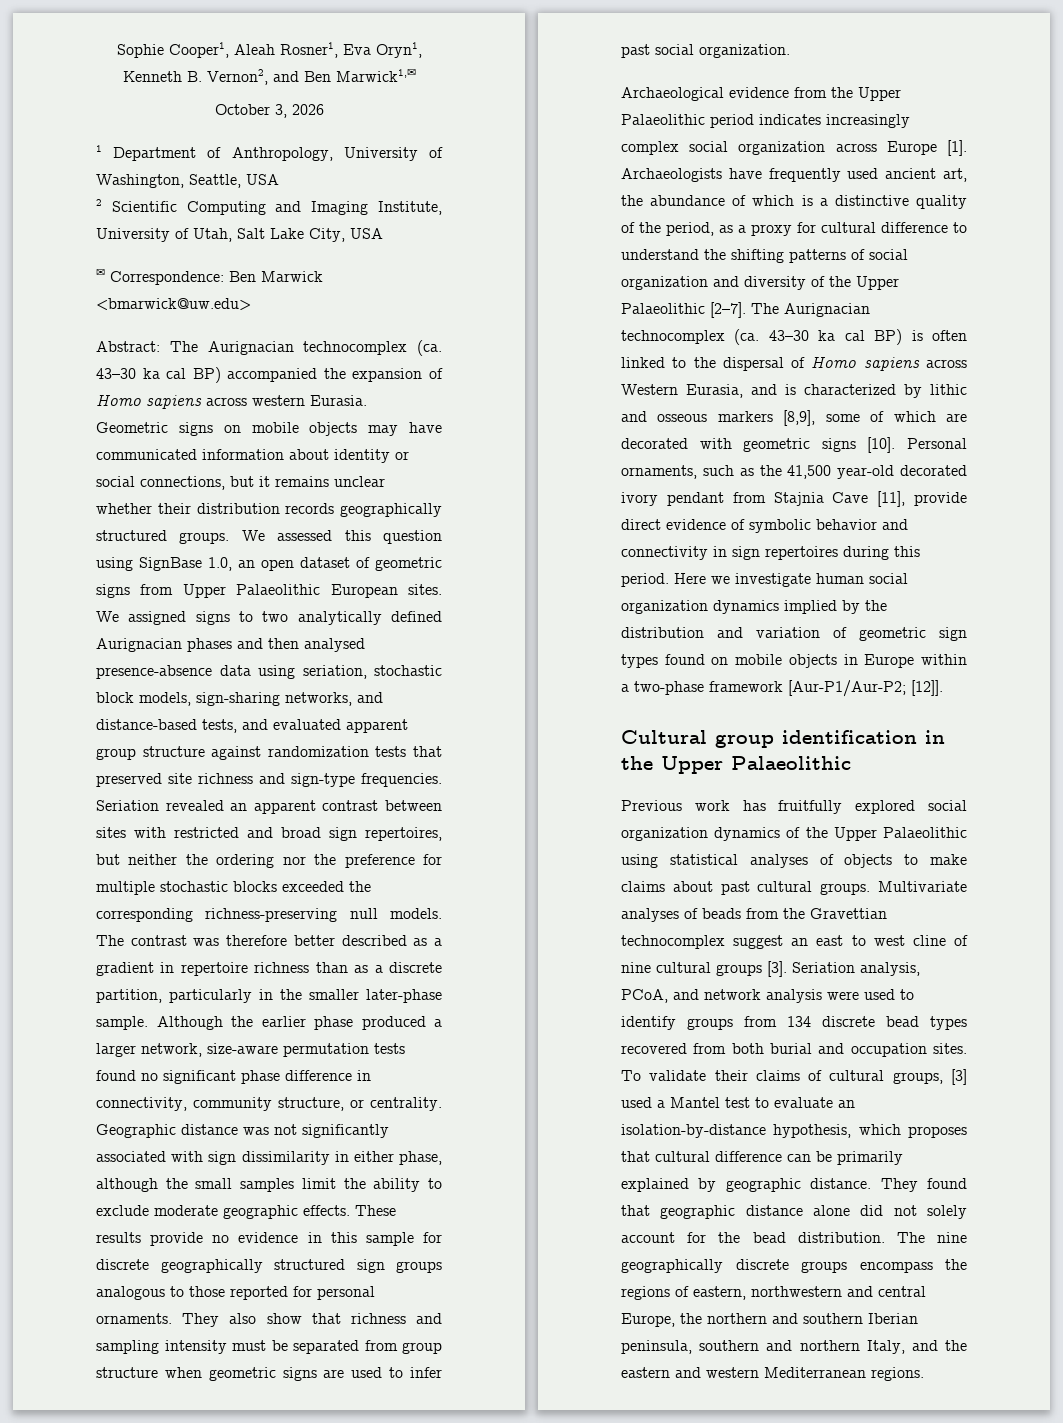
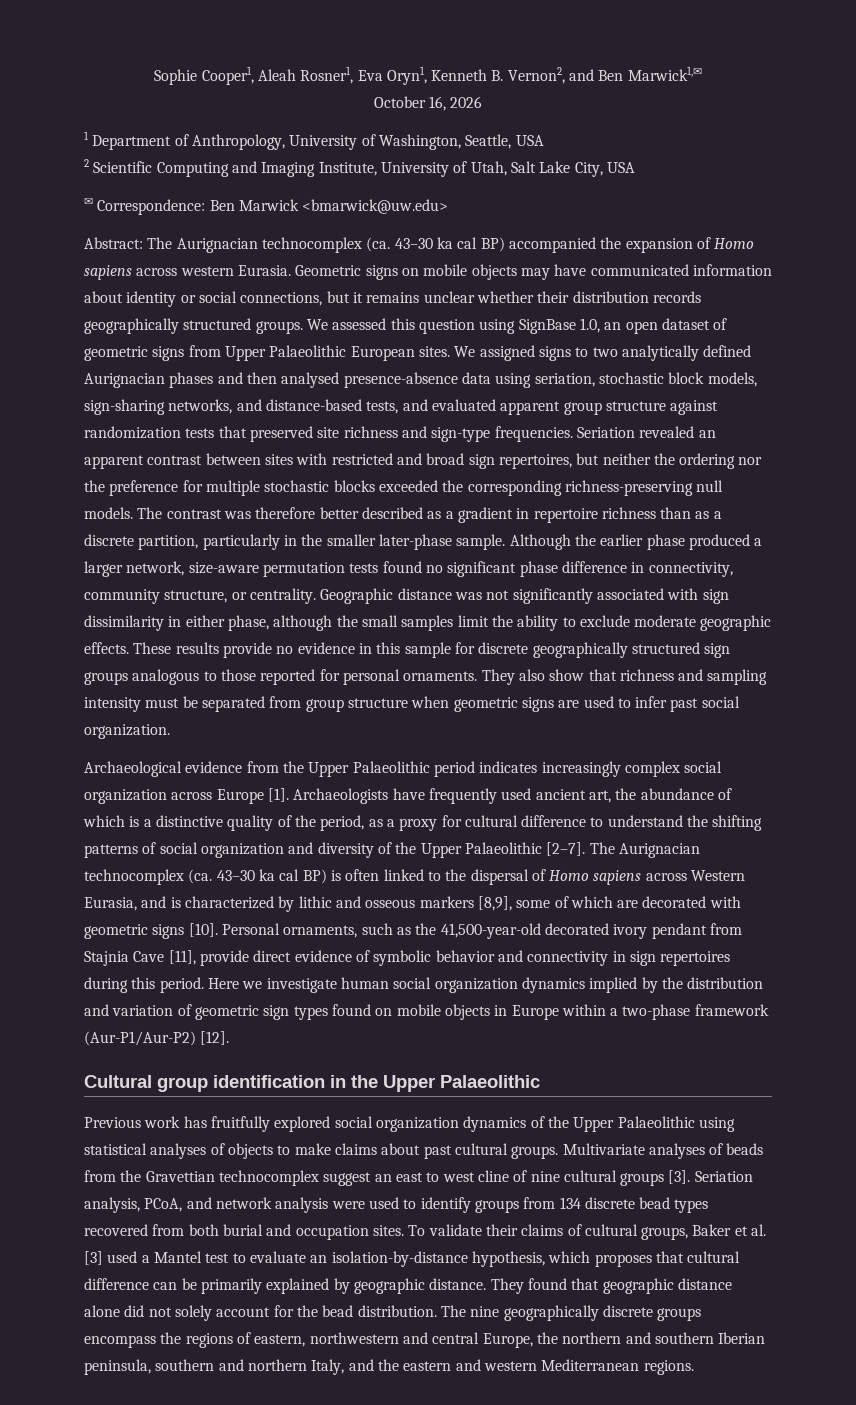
- October 3, 2026
+ October 16, 2026
- Personal ornaments, such as the 41,500 year-old decorated ivory pendant from Stajnia Cave [11], provide direct evidence of symbolic behavior and connectivity in sign repertoires during this period.
+ Personal ornaments, such as the 41,500-year-old decorated ivory pendant from Stajnia Cave [11], provide direct evidence of symbolic behavior and connectivity in sign repertoires during this period.
- Here we investigate human social organization dynamics implied by the distribution and variation of geometric sign types found on mobile objects in Europe within a two-phase framework [Aur-P1/Aur-P2; [12]].
+ Here we investigate human social organization dynamics implied by the distribution and variation of geometric sign types found on mobile objects in Europe within a two-phase framework (Aur-P1/Aur-P2) [12].
- To validate their claims of cultural groups, [3] used a Mantel test to evaluate an isolation-by-distance hypothesis, which proposes that cultural difference can be primarily explained by geographic distance.
+ To validate their claims of cultural groups, Baker et al. [3] used a Mantel test to evaluate an isolation-by-distance hypothesis, which proposes that cultural difference can be primarily explained by geographic distance.

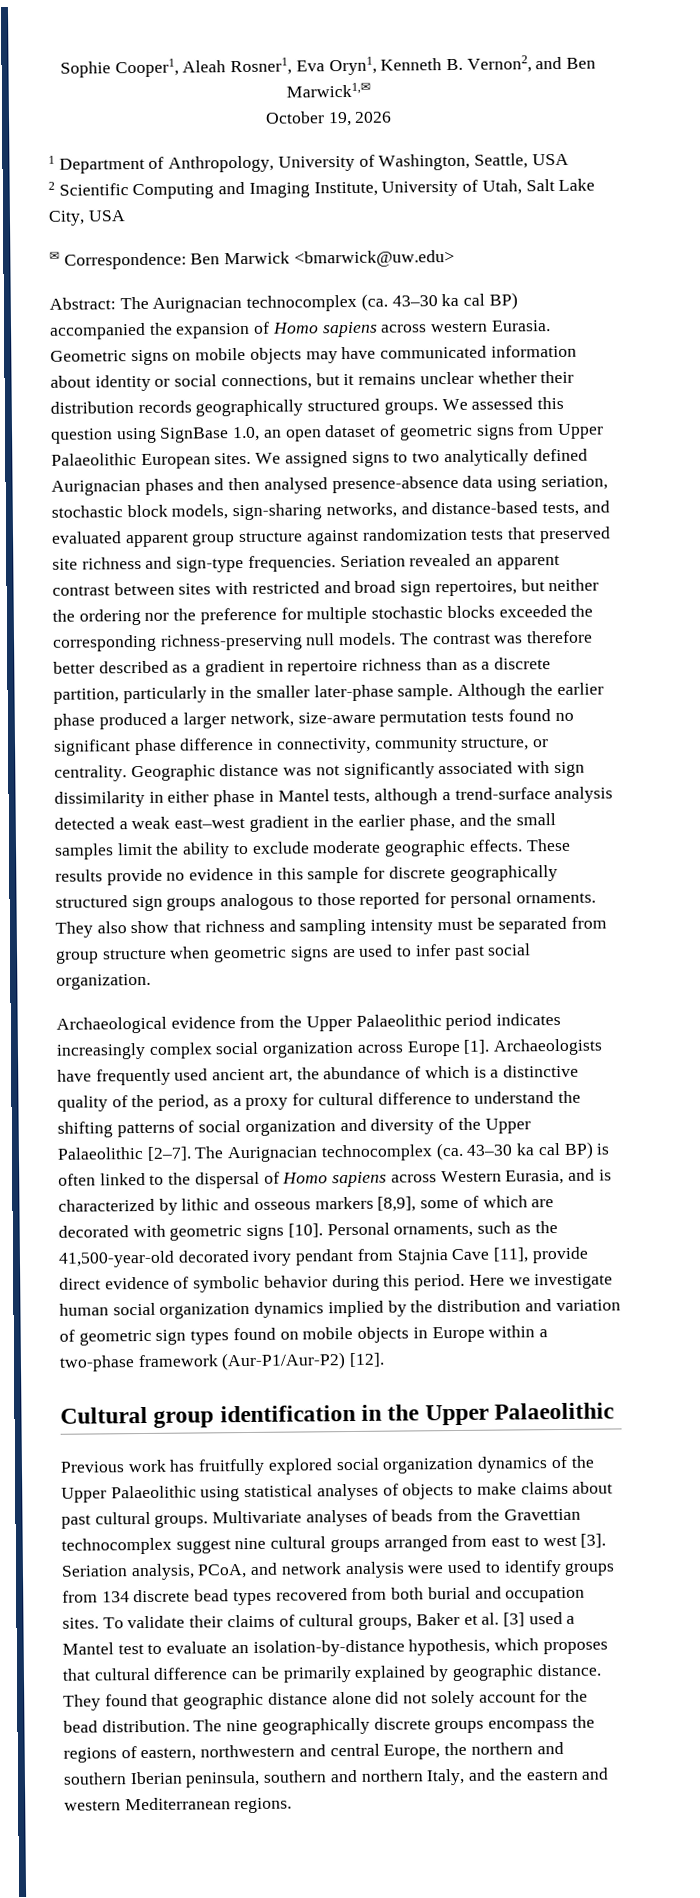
- October 16, 2026
+ October 19, 2026
- Geographic distance was not significantly associated with sign dissimilarity in either phase, although the small samples limit the ability to exclude moderate geographic effects.
+ Geographic distance was not significantly associated with sign dissimilarity in either phase in Mantel tests, although a trend-surface analysis detected a weak east–west gradient in the earlier phase, and the small samples limit the ability to exclude moderate geographic effects.
- Personal ornaments, such as the 41,500-year-old decorated ivory pendant from Stajnia Cave [11], provide direct evidence of symbolic behavior and connectivity in sign repertoires during this period.
+ Personal ornaments, such as the 41,500-year-old decorated ivory pendant from Stajnia Cave [11], provide direct evidence of symbolic behavior during this period.
- Multivariate analyses of beads from the Gravettian technocomplex suggest an east to west cline of nine cultural groups [3].
+ Multivariate analyses of beads from the Gravettian technocomplex suggest nine cultural groups arranged from east to west [3].

